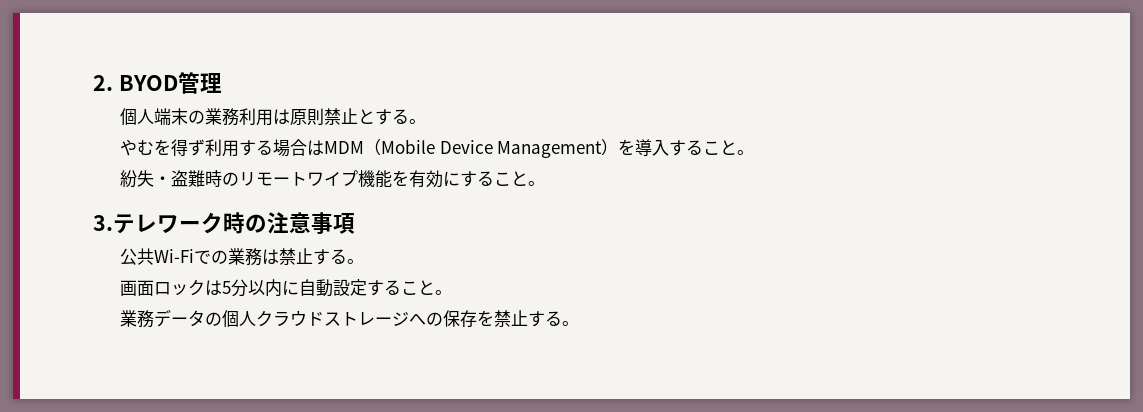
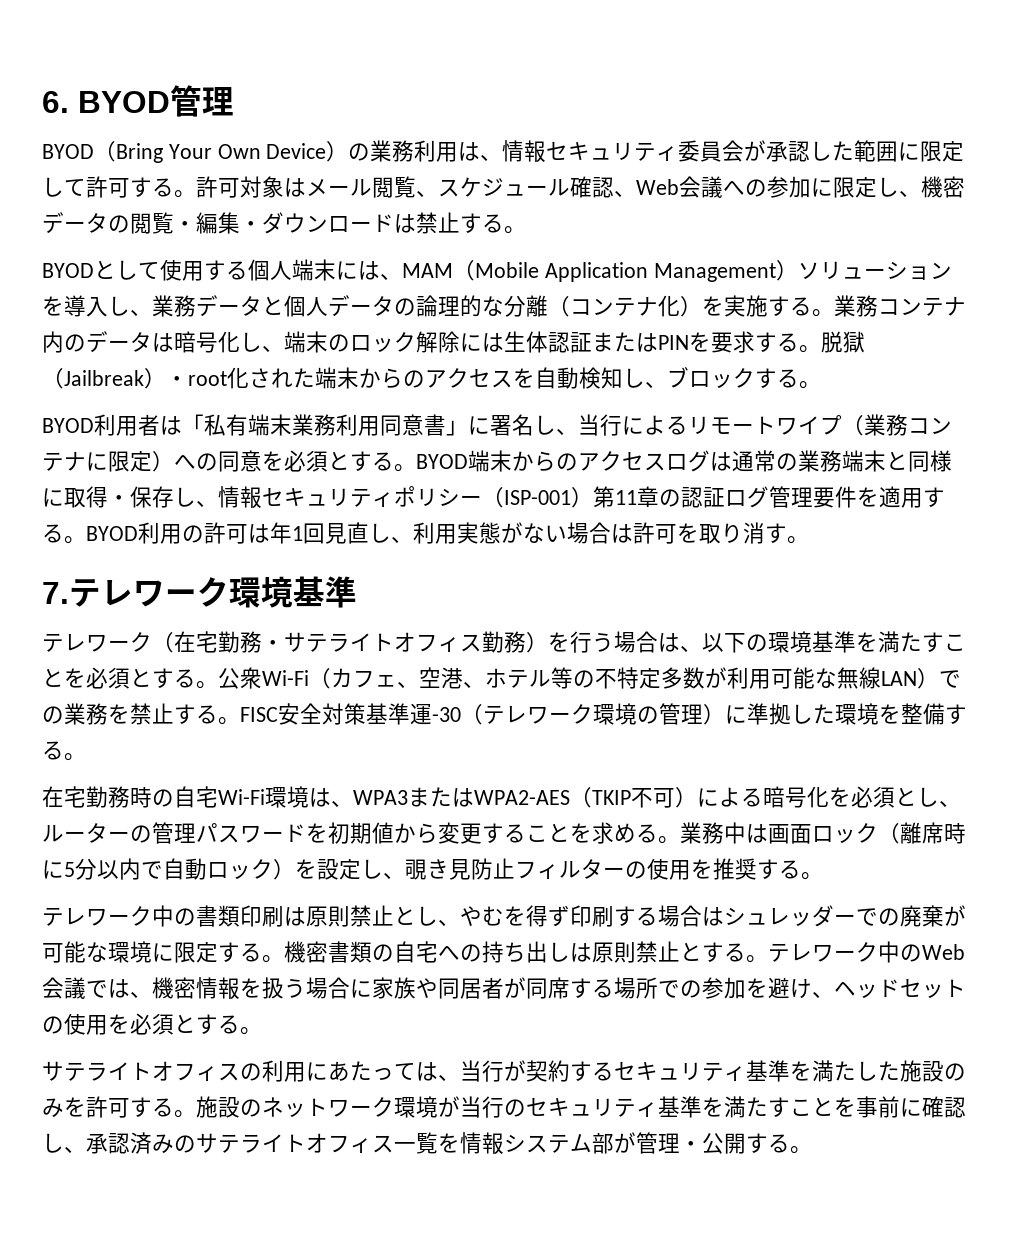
- 2. BYOD管理
+ 6. BYOD管理
- 個人端末の業務利用は原則禁止とする。
- やむを得ず利用する場合はMDM（Mobile Device Management）を導入すること。
- 紛失・盗難時のリモートワイプ機能を有効にすること。
- 3.テレワーク時の注意事項
- 公共Wi-Fiでの業務は禁止する。
- 画面ロックは5分以内に自動設定すること。
- 業務データの個人クラウドストレージへの保存を禁止する。
+ BYOD（Bring Your Own Device）の業務利用は、情報セキュリティ委員会が承認した範囲に限定して許可する。許可対象はメール閲覧、スケジュール確認、Web会議への参加に限定し、機密データの閲覧・編集・ダウンロードは禁止する。
+ BYODとして使用する個人端末には、MAM（Mobile Application Management）ソリューションを導入し、業務データと個人データの論理的な分離（コンテナ化）を実施する。業務コンテナ内のデータは暗号化し、端末のロック解除には生体認証またはPINを要求する。脱獄（Jailbreak）・root化された端末からのアクセスを自動検知し、ブロックする。
+ BYOD利用者は「私有端末業務利用同意書」に署名し、当行によるリモートワイプ（業務コンテナに限定）への同意を必須とする。BYOD端末からのアクセスログは通常の業務端末と同様に取得・保存し、情報セキュリティポリシー（ISP-001）第11章の認証ログ管理要件を適用する。BYOD利用の許可は年1回見直し、利用実態がない場合は許可を取り消す。
+ 7.テレワーク環境基準
+ テレワーク（在宅勤務・サテライトオフィス勤務）を行う場合は、以下の環境基準を満たすことを必須とする。公衆Wi-Fi（カフェ、空港、ホテル等の不特定多数が利用可能な無線LAN）での業務を禁止する。FISC安全対策基準運-30（テレワーク環境の管理）に準拠した環境を整備する。
+ 在宅勤務時の自宅Wi-Fi環境は、WPA3またはWPA2-AES（TKIP不可）による暗号化を必須とし、ルーターの管理パスワードを初期値から変更することを求める。業務中は画面ロック（離席時に5分以内で自動ロック）を設定し、覗き見防止フィルターの使用を推奨する。
+ テレワーク中の書類印刷は原則禁止とし、やむを得ず印刷する場合はシュレッダーでの廃棄が可能な環境に限定する。機密書類の自宅への持ち出しは原則禁止とする。テレワーク中のWeb会議では、機密情報を扱う場合に家族や同居者が同席する場所での参加を避け、ヘッドセットの使用を必須とする。
+ サテライトオフィスの利用にあたっては、当行が契約するセキュリティ基準を満たした施設のみを許可する。施設のネットワーク環境が当行のセキュリティ基準を満たすことを事前に確認し、承認済みのサテライトオフィス一覧を情報システム部が管理・公開する。

